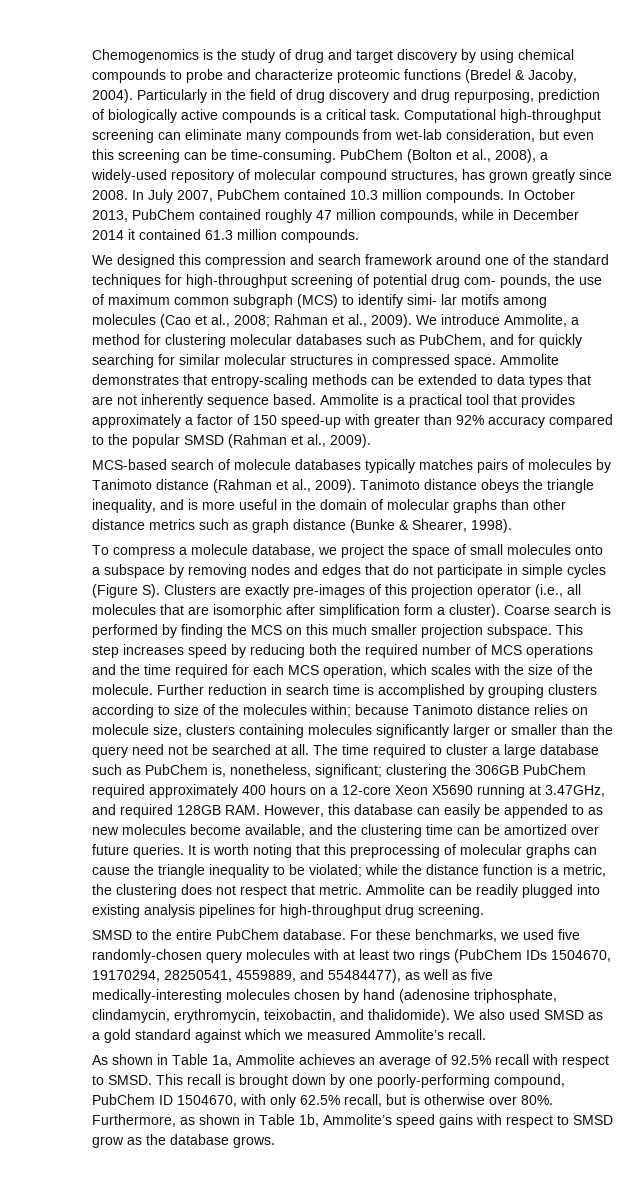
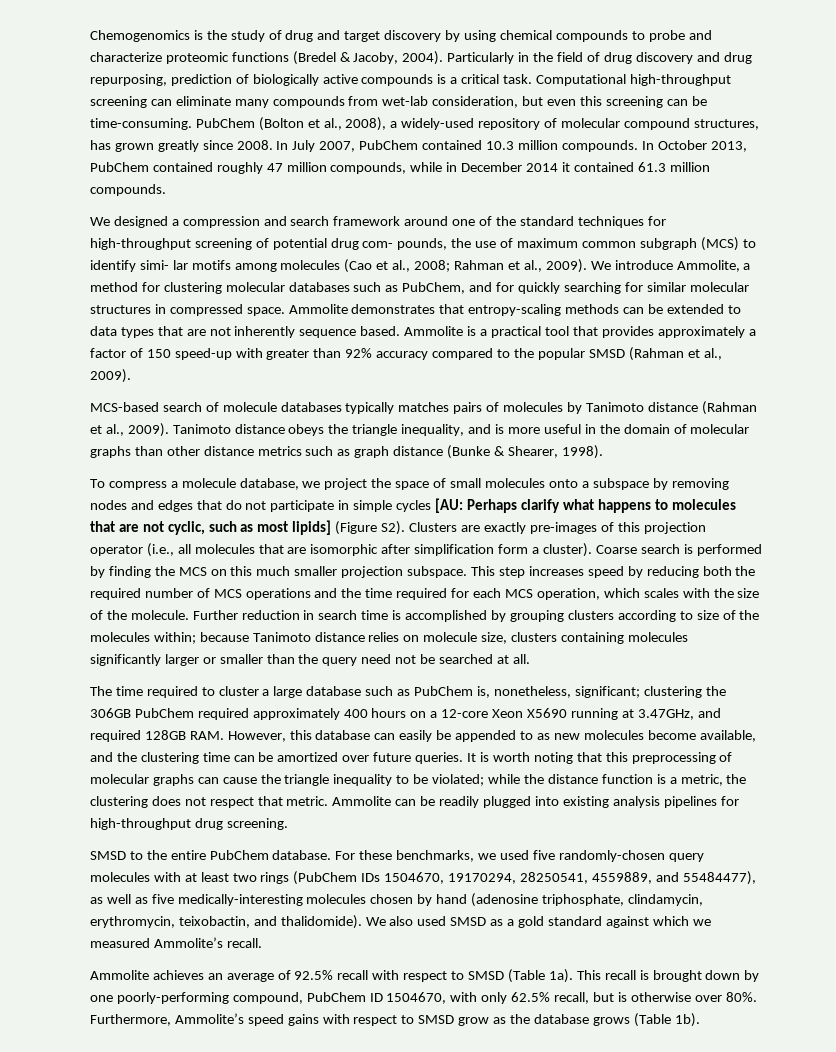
- We designed this compression and search framework around one of the standard techniques for high-throughput screening of potential drug com- pounds, the use of maximum common subgraph (MCS) to identify simi- lar motifs among molecules (Cao et al., 2008; Rahman et al., 2009).
+ We designed a compression and search framework around one of the standard techniques for high-throughput screening of potential drug com- pounds, the use of maximum common subgraph (MCS) to identify simi- lar motifs among molecules (Cao et al., 2008; Rahman et al., 2009).
- To compress a molecule database, we project the space of small molecules onto a subspace by removing nodes and edges that do not participate in simple cycles (Figure S). Clusters are exactly pre-images of this projection operator (i.e., all molecules that are isomorphic after simplification form a cluster).
+ To compress a molecule database, we project the space of small molecules onto a subspace by removing nodes and edges that do not participate in simple cycles [AU: Perhaps clarify what happens to molecules that are not cyclic, such as most lipids] (Figure S2). Clusters are exactly pre-images of this projection operator (i.e., all molecules that are isomorphic after simplification form a cluster).
- because Tanimoto distance relies on molecule size, clusters containing molecules significantly larger or smaller than the query need not be searched at all. The time required to cluster a large database such as PubChem is, nonetheless, significant;
+ because Tanimoto distance relies on molecule size, clusters containing molecules significantly larger or smaller than the query need not be searched at all.
+ The time required to cluster a large database such as PubChem is, nonetheless, significant;
- As shown in Table 1a, Ammolite achieves an average of 92.5% recall with respect to SMSD.
+ Ammolite achieves an average of 92.5% recall with respect to SMSD (Table 1a).
- Furthermore, as shown in Table 1b, Ammolite’s speed gains with respect to SMSD grow as the database grows.
+ Furthermore, Ammolite’s speed gains with respect to SMSD grow as the database grows (Table 1b).

